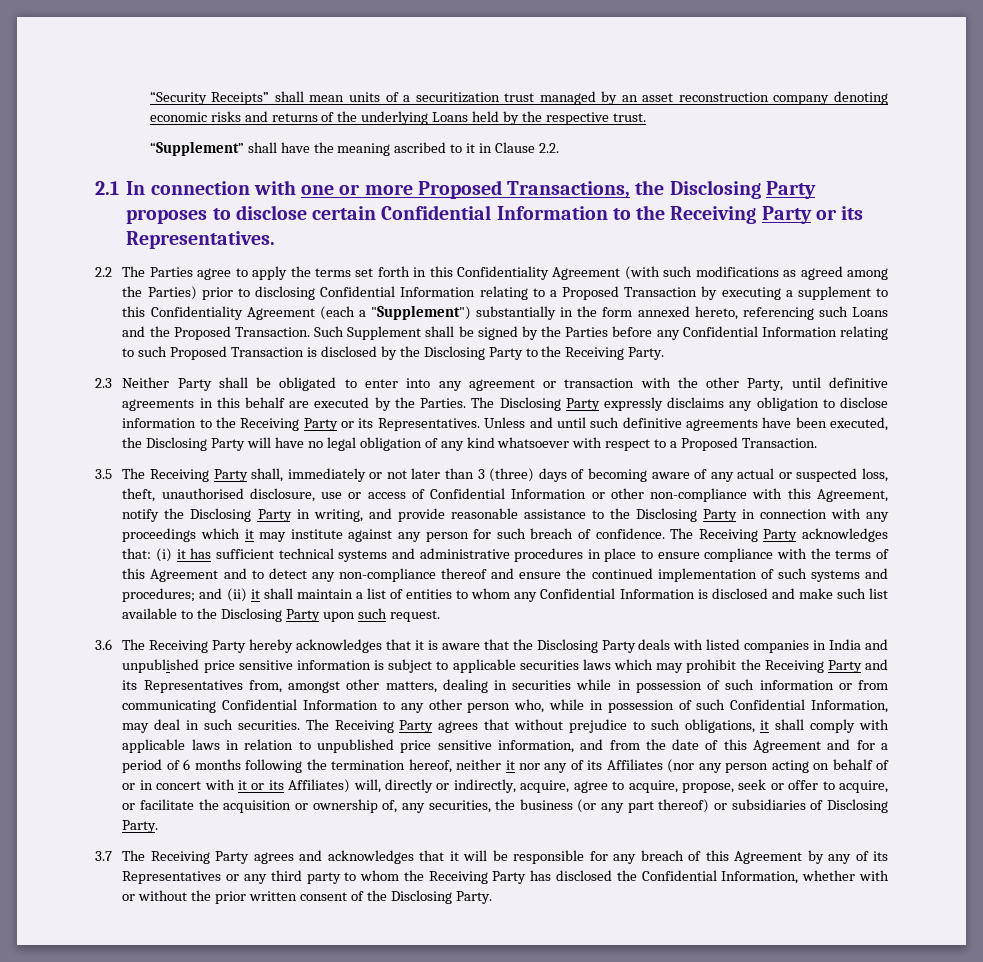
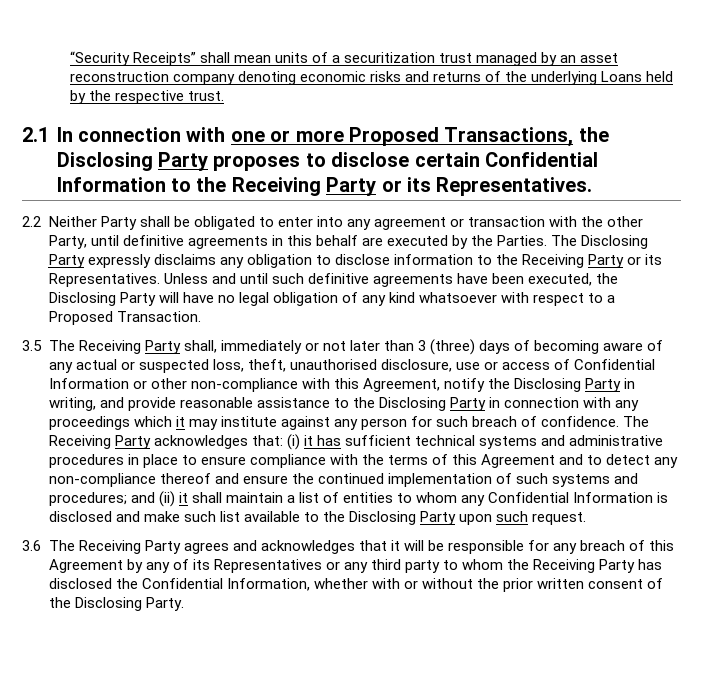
- “Supplement” shall have the meaning ascribed to it in Clause 2.2.
- 2.2 The Parties agree to apply the terms set forth in this Confidentiality Agreement (with such modifications as agreed among the Parties) prior to disclosing Confidential Information relating to a Proposed Transaction by executing a supplement to this Confidentiality Agreement (each a "Supplement") substantially in the form annexed hereto, referencing such Loans and the Proposed Transaction. Such Supplement shall be signed by the Parties before any Confidential Information relating to such Proposed Transaction is disclosed by the Disclosing Party to the Receiving Party.
- 2.3 Neither Party shall be obligated to enter into any agreement or transaction with the other Party, until definitive agreements in this behalf are executed by the Parties.
+ 2.2 Neither Party shall be obligated to enter into any agreement or transaction with the other Party, until definitive agreements in this behalf are executed by the Parties.
- 3.6 The Receiving Party hereby acknowledges that it is aware that the Disclosing Party deals with listed companies in India and unpublished price sensitive information is subject to applicable securities laws which may prohibit the Receiving Party and its Representatives from, amongst other matters, dealing in securities while in possession of such information or from communicating Confidential Information to any other person who, while in possession of such Confidential Information, may deal in such securities. The Receiving Party agrees that without prejudice to such obligations, it shall comply with applicable laws in relation to unpublished price sensitive information, and from the date of this Agreement and for a period of 6 months following the termination hereof, neither it nor any of its Affiliates (nor any person acting on behalf of or in concert with it or its Affiliates) will, directly or indirectly, acquire, agree to acquire, propose, seek or offer to acquire, or facilitate the acquisition or ownership of, any securities, the business (or any part thereof) or subsidiaries of Disclosing Party.
- 3.7 The Receiving Party agrees and acknowledges that it will be responsible for any breach of this Agreement by any of its Representatives or any third party to whom the Receiving Party has disclosed the Confidential Information, whether with or without the prior written consent of the Disclosing Party.
+ 3.6 The Receiving Party agrees and acknowledges that it will be responsible for any breach of this Agreement by any of its Representatives or any third party to whom the Receiving Party has disclosed the Confidential Information, whether with or without the prior written consent of the Disclosing Party.

